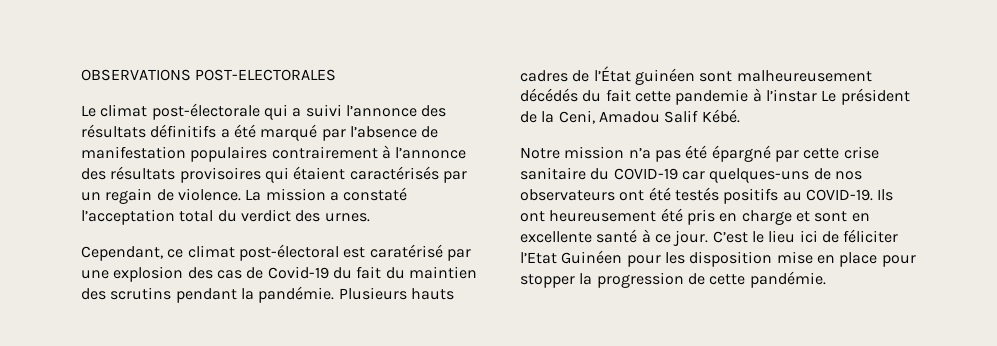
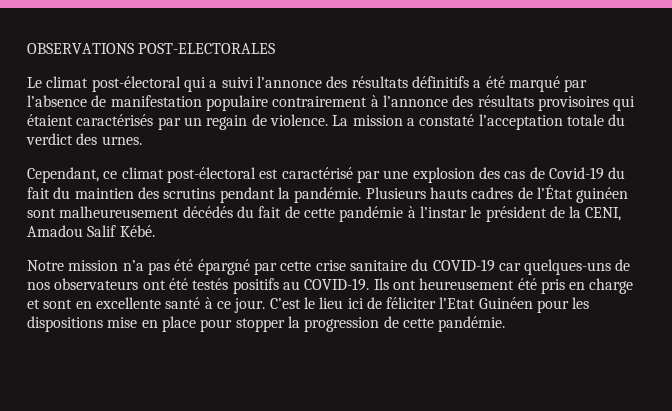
- Le climat post-électorale qui a suivi l’annonce des résultats définitifs a été marqué par l’absence de manifestation populaires contrairement à l’annonce des résultats provisoires qui étaient caractérisés par un regain de violence.
+ Le climat post-électoral qui a suivi l’annonce des résultats définitifs a été marqué par l’absence de manifestation populaire contrairement à l’annonce des résultats provisoires qui étaient caractérisés par un regain de violence.
- La mission a constaté l’acceptation total du verdict des urnes.
+ La mission a constaté l’acceptation totale du verdict des urnes.
- Cependant, ce climat post-électoral est caratérisé par une explosion des cas de Covid-19 du fait du maintien des scrutins pendant la pandémie.
+ Cependant, ce climat post-électoral est caractérisé par une explosion des cas de Covid-19 du fait du maintien des scrutins pendant la pandémie.
- Plusieurs hauts cadres de l’État guinéen sont malheureusement décédés du fait cette pandemie à l’instar Le président de la Ceni, Amadou Salif Kébé.
+ Plusieurs hauts cadres de l’État guinéen sont malheureusement décédés du fait de cette pandémie à l’instar le président de la CENI, Amadou Salif Kébé.
- C’est le lieu ici de féliciter l’Etat Guinéen pour les disposition mise en place pour stopper la progression de cette pandémie.
+ C’est le lieu ici de féliciter l’Etat Guinéen pour les dispositions mise en place pour stopper la progression de cette pandémie.

